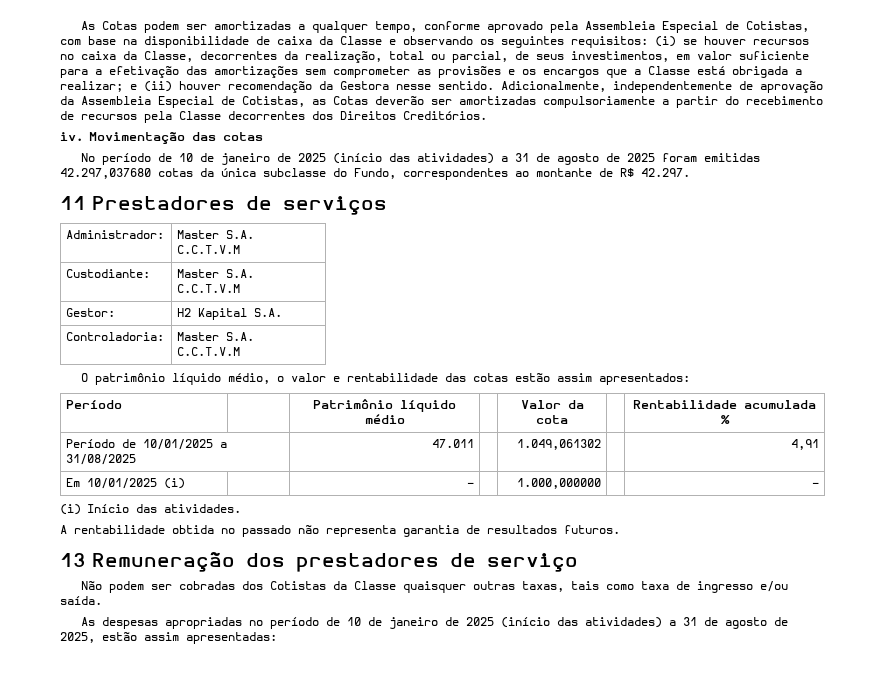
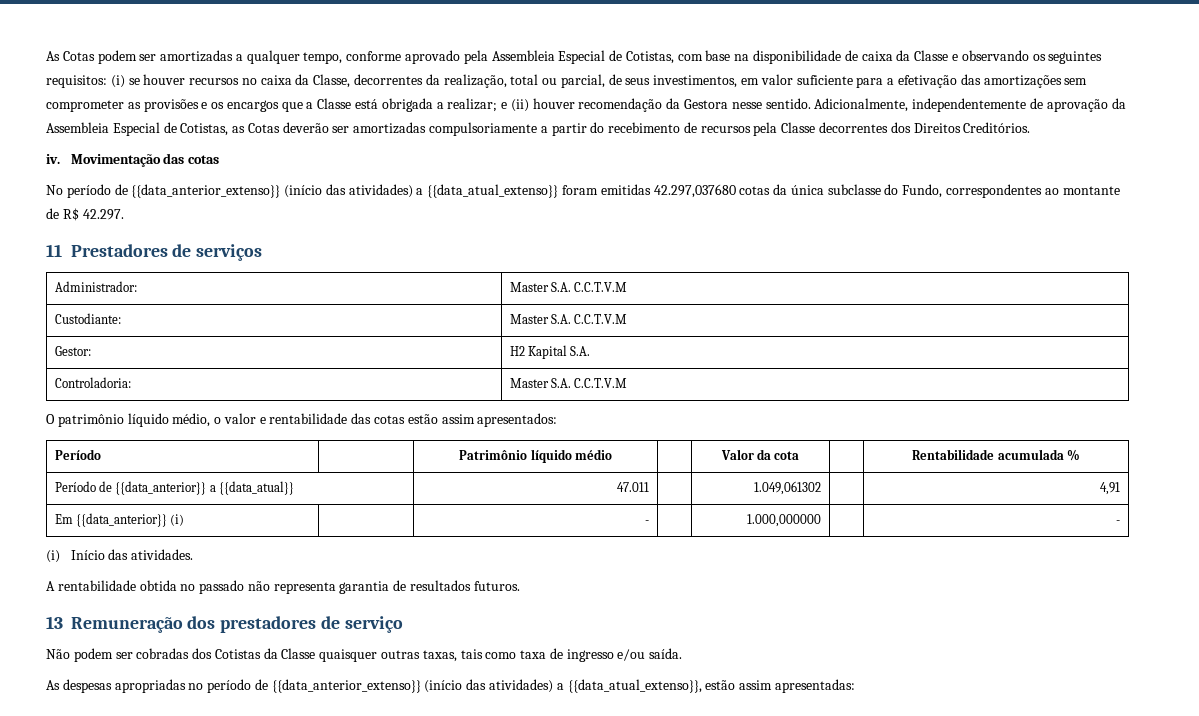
- No período de 10 de janeiro de 2025 (início das atividades) a 31 de agosto de 2025 foram emitidas 42.297,037680 cotas da única subclasse do Fundo, correspondentes ao montante de R$ 42.297.
+ No período de {{data_anterior_extenso}} (início das atividades) a {{data_atual_extenso}} foram emitidas 42.297,037680 cotas da única subclasse do Fundo, correspondentes ao montante de R$ 42.297.
- Período de 10/01/2025 a 31/08/2025 | 47.011 | | 1.049,061302 | | 4,91
+ Período de {{data_anterior}} a {{data_atual}} | 47.011 | | 1.049,061302 | | 4,91
- Em 10/01/2025 (i) | | - | | 1.000,000000 | | -
+ Em {{data_anterior}} (i) | | - | | 1.000,000000 | | -
- As despesas apropriadas no período de 10 de janeiro de 2025 (início das atividades) a 31 de agosto de 2025, estão assim apresentadas:
+ As despesas apropriadas no período de {{data_anterior_extenso}} (início das atividades) a {{data_atual_extenso}}, estão assim apresentadas:

